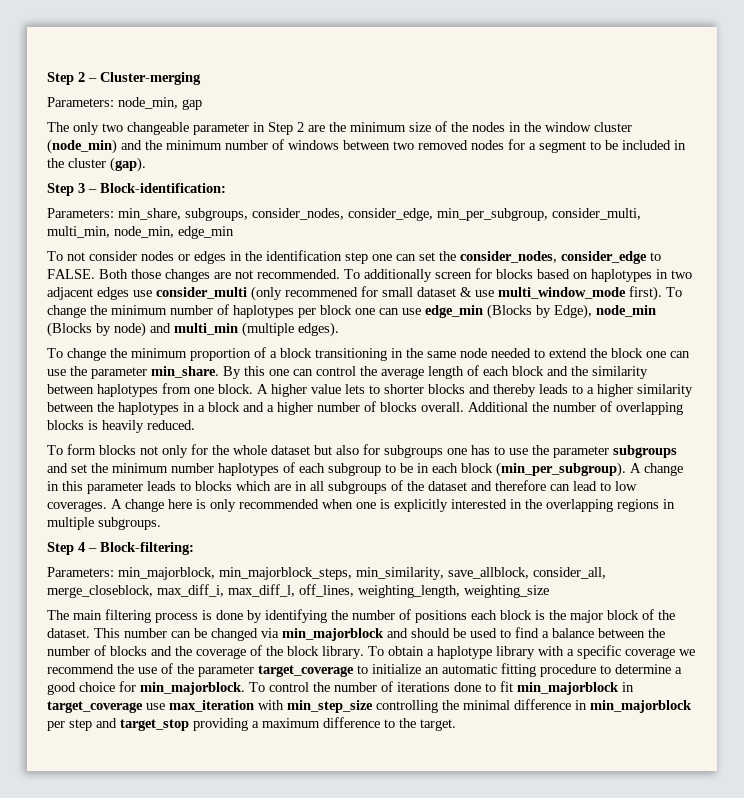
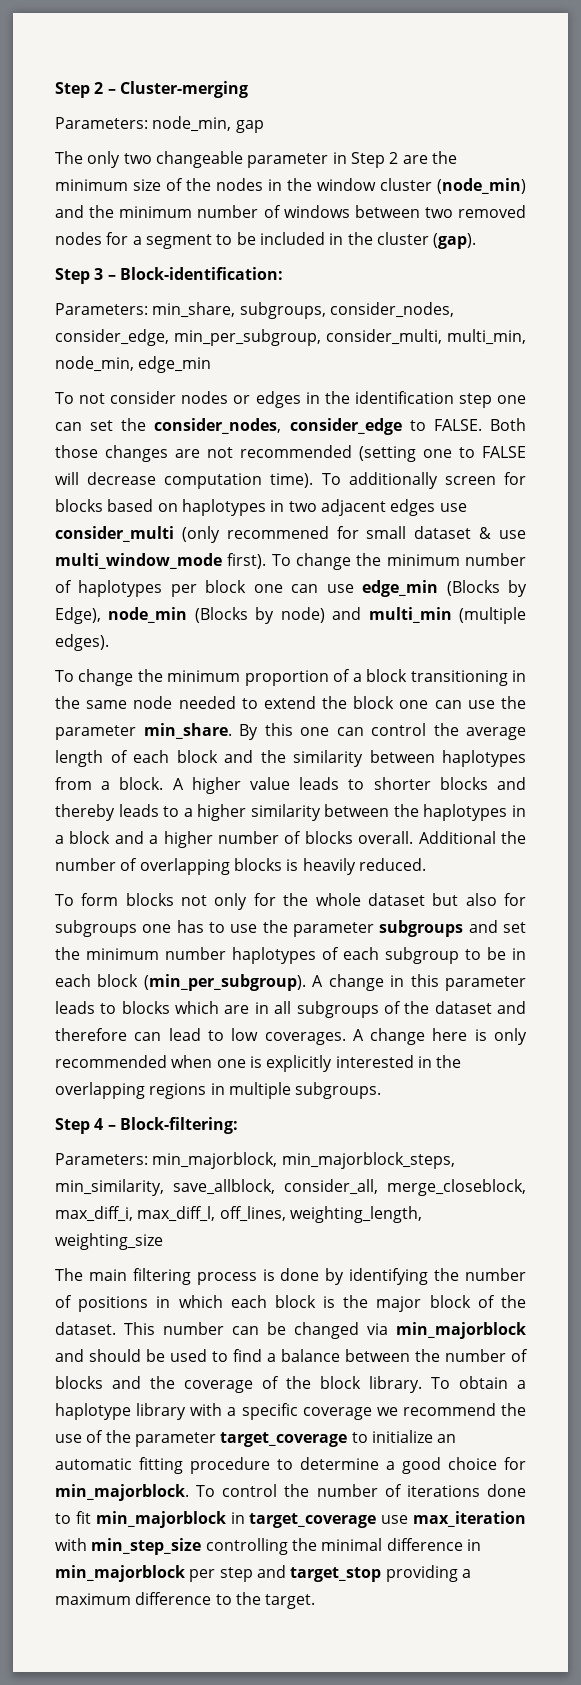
- Both those changes are not recommended.
+ Both those changes are not recommended (setting one to FALSE will decrease computation time).
- By this one can control the average length of each block and the similarity between haplotypes from one block.
+ By this one can control the average length of each block and the similarity between haplotypes from a block.
- A higher value lets to shorter blocks and thereby leads to a higher similarity between the haplotypes in a block and a higher number of blocks overall.
+ A higher value leads to shorter blocks and thereby leads to a higher similarity between the haplotypes in a block and a higher number of blocks overall.
- The main filtering process is done by identifying the number of positions each block is the major block of the dataset.
+ The main filtering process is done by identifying the number of positions in which each block is the major block of the dataset.

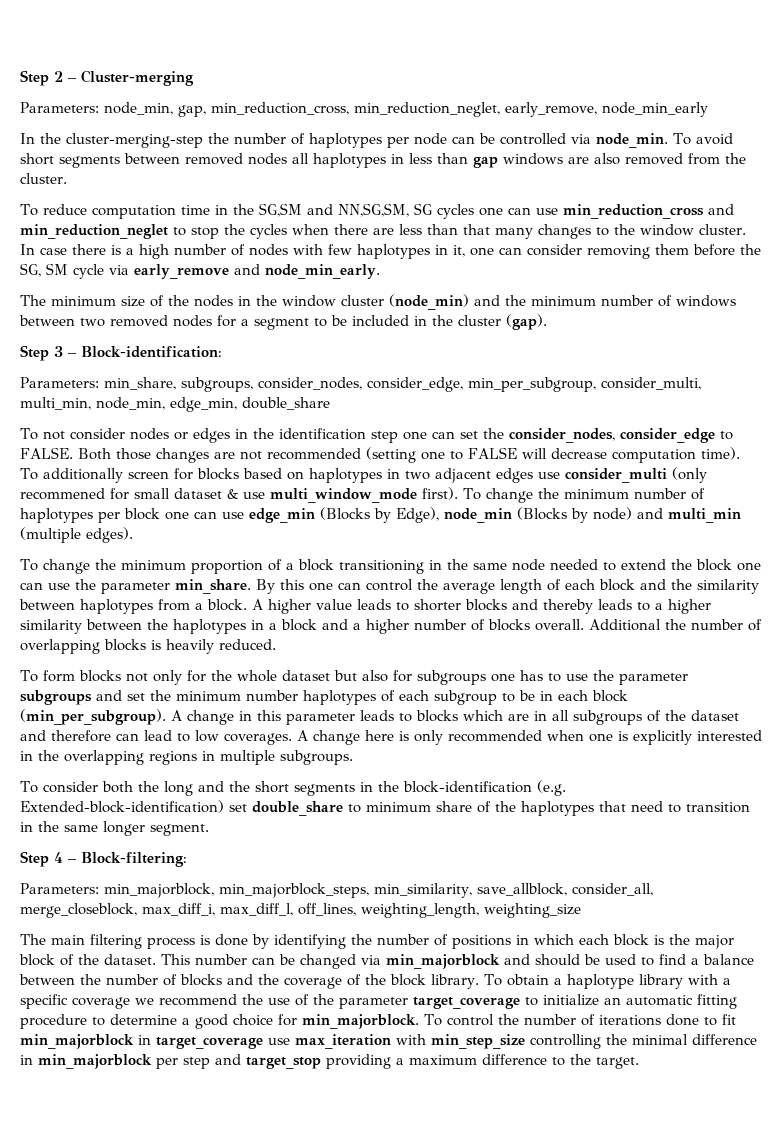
- Parameters: node_min, gap
- The only two changeable parameter in Step 2 are the minimum size of the nodes in the window cluster (node_min) and the minimum number of windows between two removed nodes for a segment to be included in the cluster (gap).
+ Parameters: node_min, gap, min_reduction_cross, min_reduction_neglet, early_remove, node_min_early
+ In the cluster-merging-step the number of haplotypes per node can be controlled via node_min. To avoid short segments between removed nodes all haplotypes in less than gap windows are also removed from the cluster.
+ To reduce computation time in the SG,SM and NN,SG,SM, SG cycles one can use min_reduction_cross and min_reduction_neglet to stop the cycles when there are less than that many changes to the window cluster. In case there is a high number of nodes with few haplotypes in it, one can consider removing them before the SG, SM cycle via early_remove and node_min_early.
+ The minimum size of the nodes in the window cluster (node_min) and the minimum number of windows between two removed nodes for a segment to be included in the cluster (gap).
- Parameters: min_share, subgroups, consider_nodes, consider_edge, min_per_subgroup, consider_multi, multi_min, node_min, edge_min
+ Parameters: min_share, subgroups, consider_nodes, consider_edge, min_per_subgroup, consider_multi, multi_min, node_min, edge_min, double_share
+ To consider both the long and the short segments in the block-identification (e.g. Extended-block-identification) set double_share to minimum share of the haplotypes that need to transition in the same longer segment.

